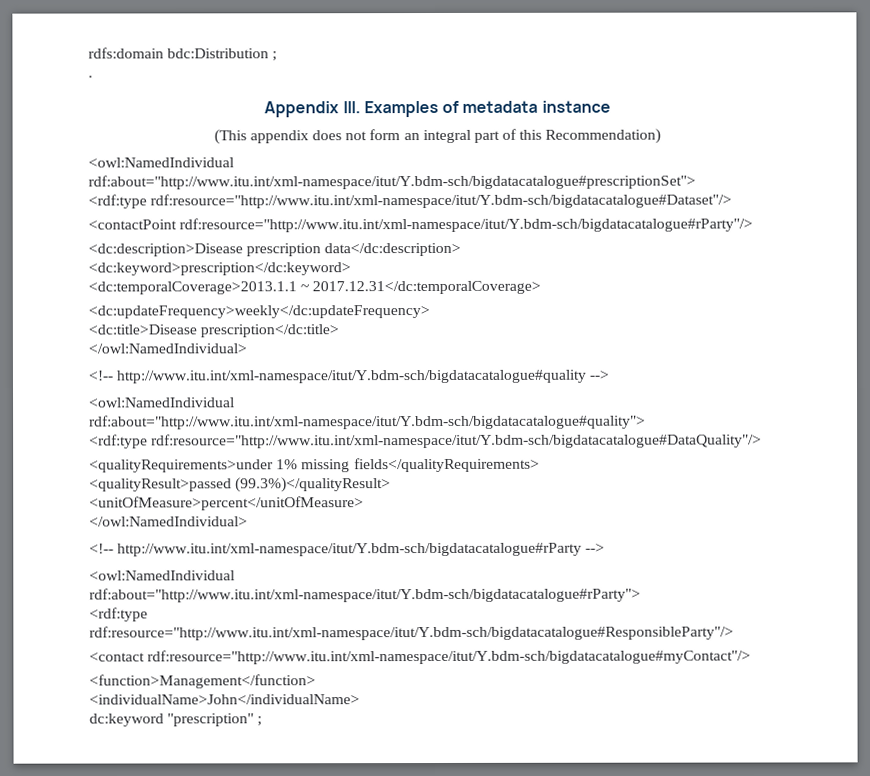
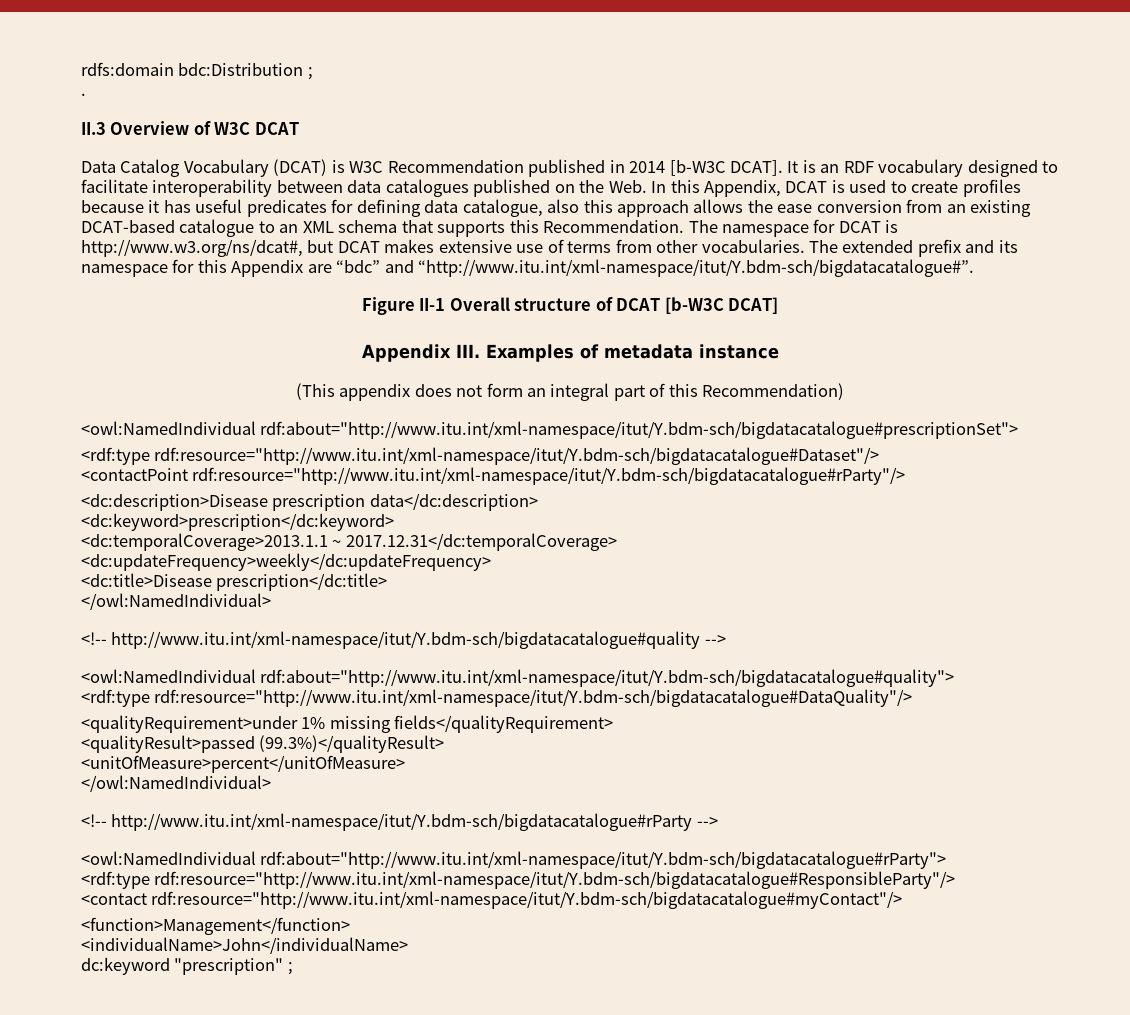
+ II.3 Overview of W3C DCAT
+ Data Catalog Vocabulary (DCAT) is W3C Recommendation published in 2014 [b-W3C DCAT]. It is an RDF vocabulary designed to facilitate interoperability between data catalogues published on the Web. In this Appendix, DCAT is used to create profiles because it has useful predicates for defining data catalogue, also this approach allows the ease conversion from an existing DCAT-based catalogue to an XML schema that supports this Recommendation. The namespace for DCAT is http://www.w3.org/ns/dcat#, but DCAT makes extensive use of terms from other vocabularies. The extended prefix and its namespace for this Appendix are “bdc” and “http://www.itu.int/xml-namespace/itut/Y.bdm-sch/bigdatacatalogue#”.
+ Figure II-1 Overall structure of DCAT [b-W3C DCAT]
- <qualityRequirements>under 1% missing fields</qualityRequirements>
+ <qualityRequirement>under 1% missing fields</qualityRequirement>

